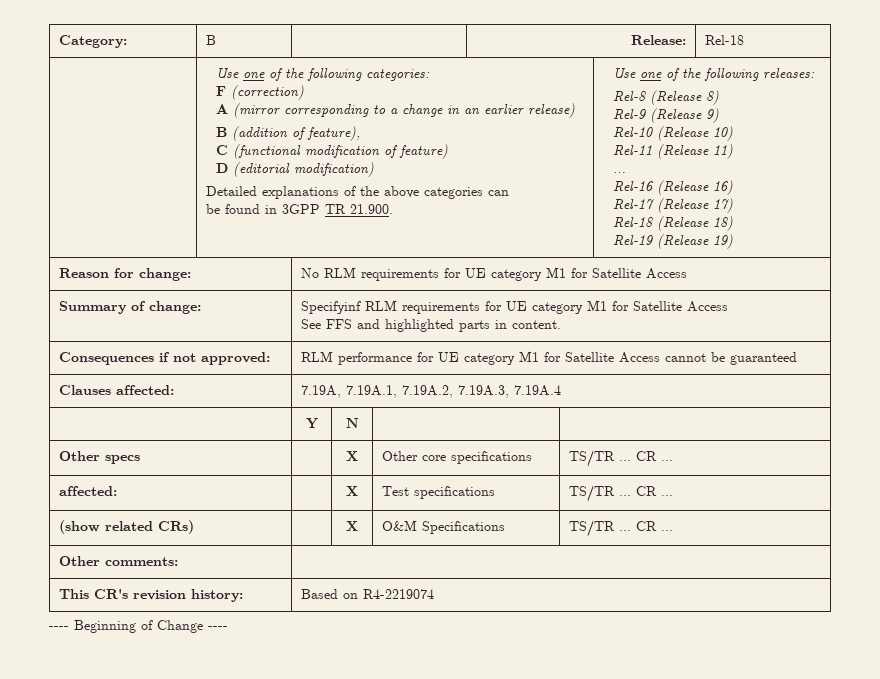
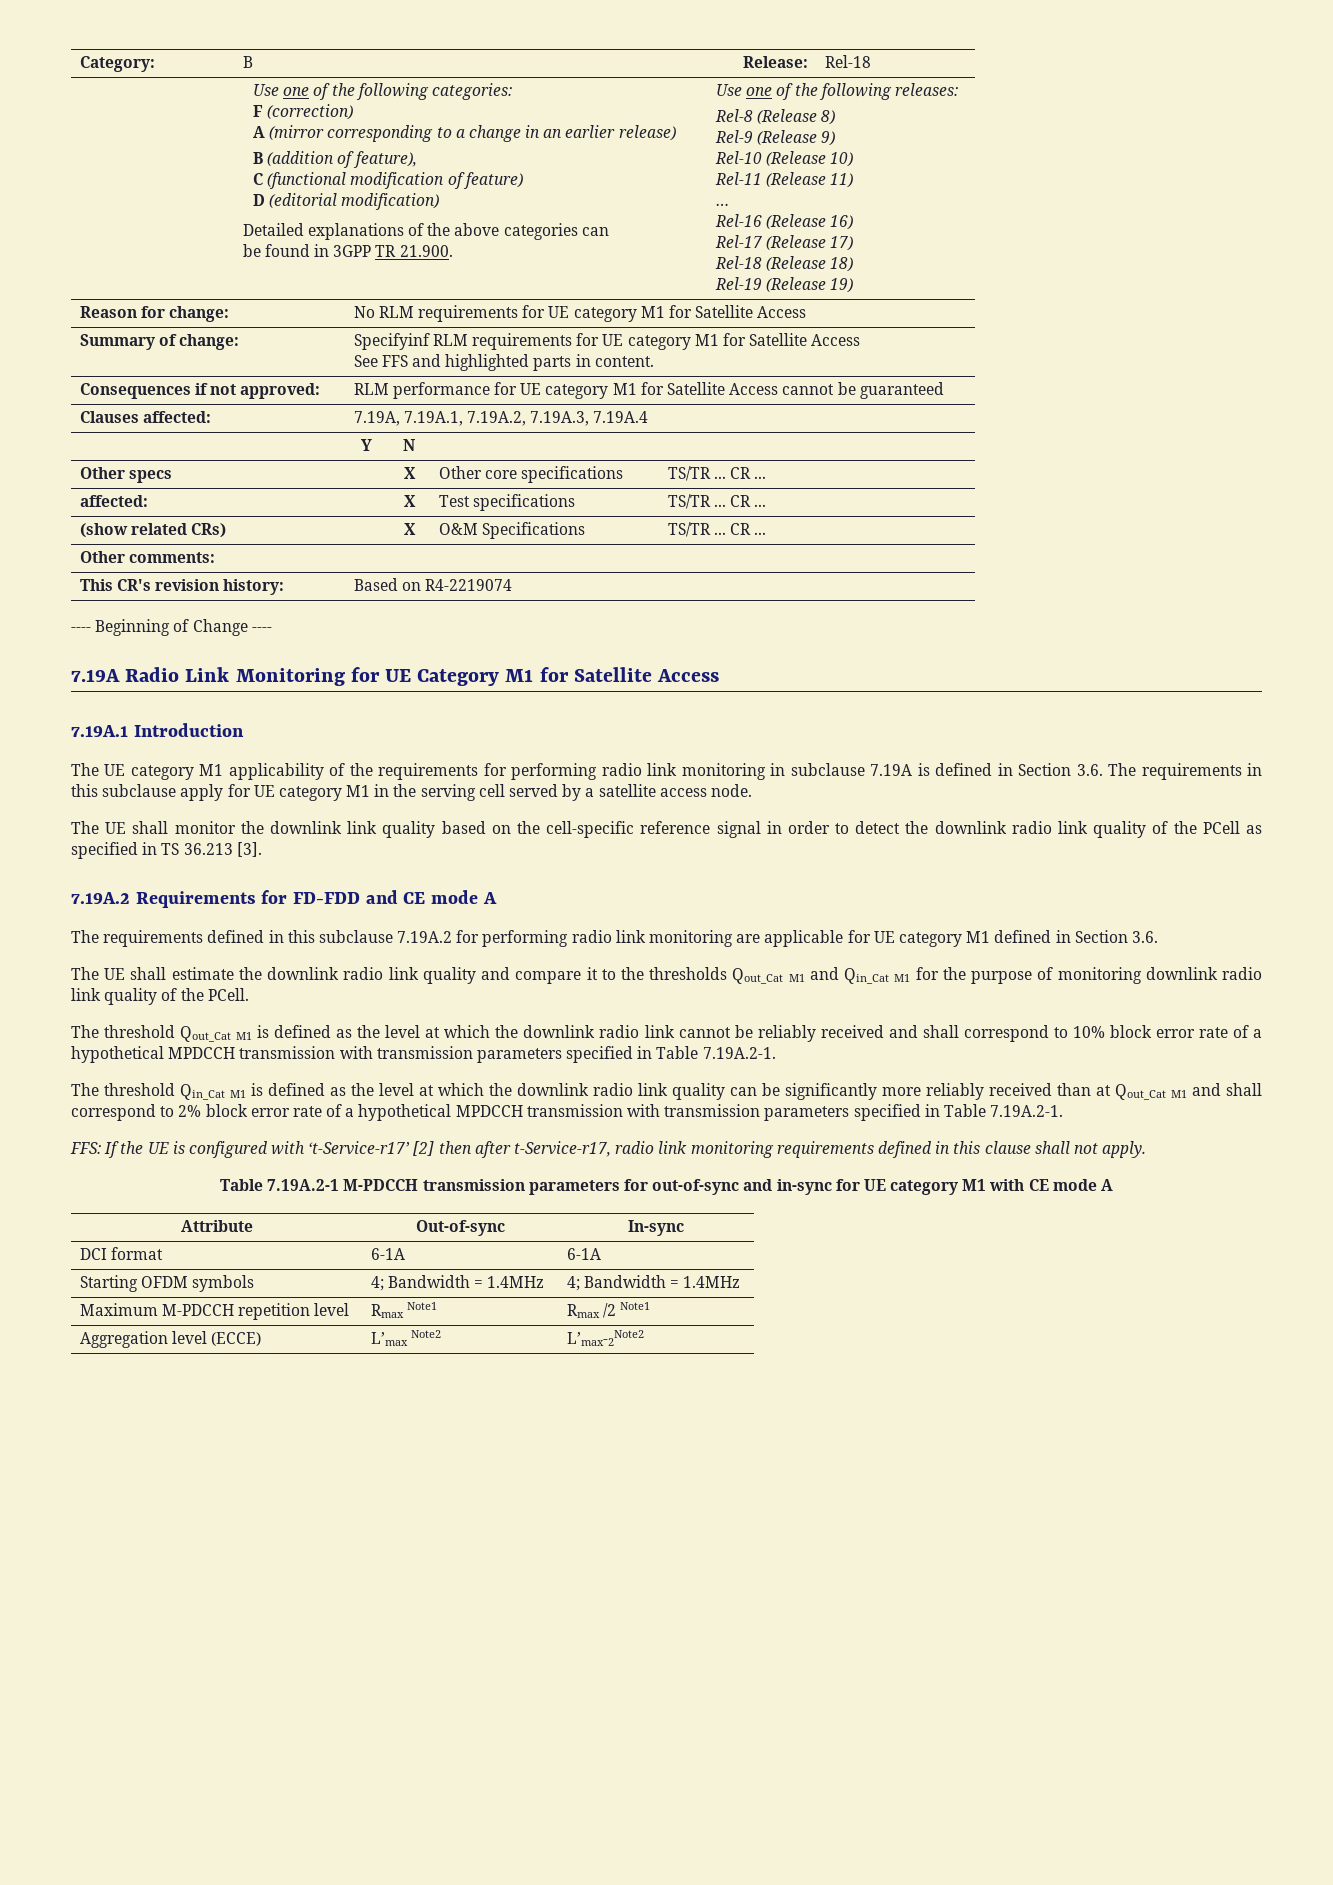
+ 7.19A Radio Link Monitoring for UE Category M1 for Satellite Access
+ 7.19A.1 Introduction
+ The UE category M1 applicability of the requirements for performing radio link monitoring in subclause 7.19A is defined in Section 3.6. The requirements in this subclause apply for UE category M1 in the serving cell served by a satellite access node.
+ The UE shall monitor the downlink link quality based on the cell-specific reference signal in order to detect the downlink radio link quality of the PCell as specified in TS 36.213 [3].
+ 7.19A.2 Requirements for FD-FDD and CE mode A
+ The requirements defined in this subclause 7.19A.2 for performing radio link monitoring are applicable for UE category M1 defined in Section 3.6.
+ The UE shall estimate the downlink radio link quality and compare it to the thresholds Qout_Cat M1 and Qin_Cat M1 for the purpose of monitoring downlink radio link quality of the PCell.
+ The threshold Qout_Cat M1 is defined as the level at which the downlink radio link cannot be reliably received and shall correspond to 10% block error rate of a hypothetical MPDCCH transmission with transmission parameters specified in Table 7.19A.2-1.
+ The threshold Qin_Cat M1 is defined as the level at which the downlink radio link quality can be significantly more reliably received than at Qout_Cat M1 and shall correspond to 2% block error rate of a hypothetical MPDCCH transmission with transmission parameters specified in Table 7.19A.2-1.
+ FFS: If the UE is configured with ‘t-Service-r17’ [2] then after t-Service-r17, radio link monitoring requirements defined in this clause shall not apply.
+ Table 7.19A.2-1 M-PDCCH transmission parameters for out-of-sync and in-sync for UE category M1 with CE mode A
+ Attribute | Out-of-sync | In-sync
+ DCI format | 6-1A | 6-1A
+ Starting OFDM symbols | 4; Bandwidth = 1.4MHz | 4; Bandwidth = 1.4MHz
+ Maximum M-PDCCH repetition level | Rmax Note1 | Rmax /2 Note1
+ Aggregation level (ECCE) | L’max Note2 | L’max-2Note2

